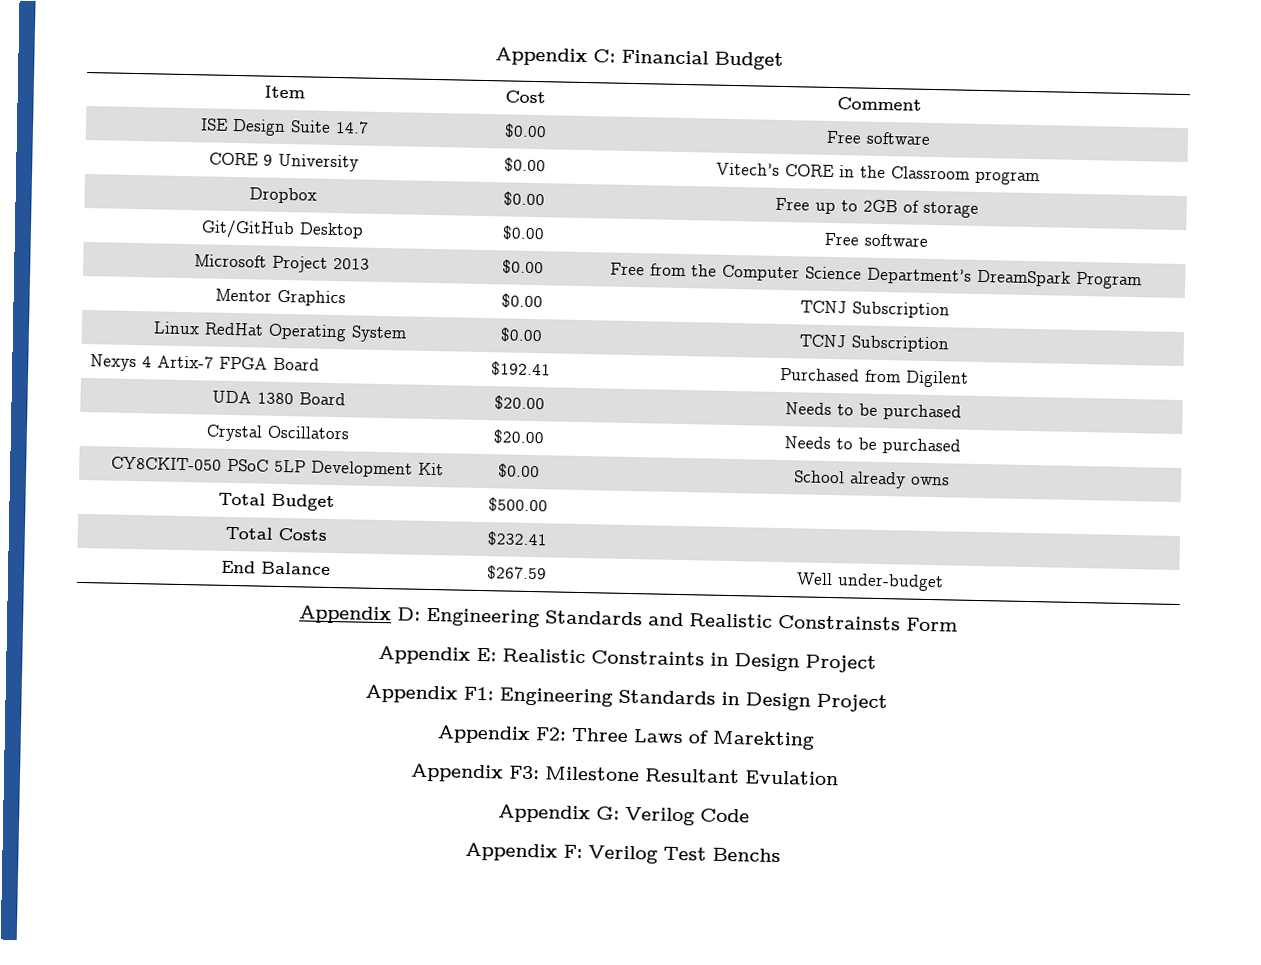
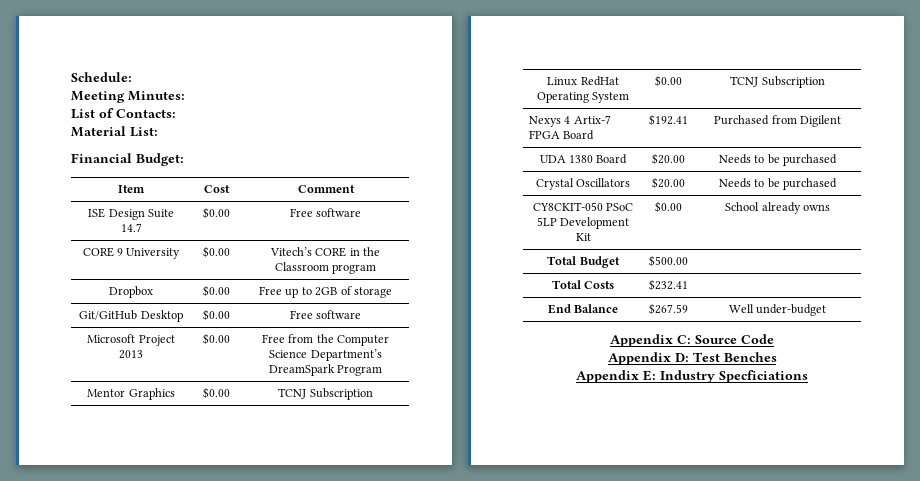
- Appendix C: Financial Budget
+ Schedule:
+ Meeting Minutes:
+ List of Contacts:
+ Material List:
+ Financial Budget:
- Appendix D: Engineering Standards and Realistic Constrainsts Form
- Appendix E: Realistic Constraints in Design Project
- Appendix F1: Engineering Standards in Design Project
- Appendix F2: Three Laws of Marekting
- Appendix F3: Milestone Resultant Evulation
- Appendix G: Verilog Code
- Appendix F: Verilog Test Benchs
+ Appendix C: Source Code
+ Appendix D: Test Benches
+ Appendix E: Industry Specficiations

